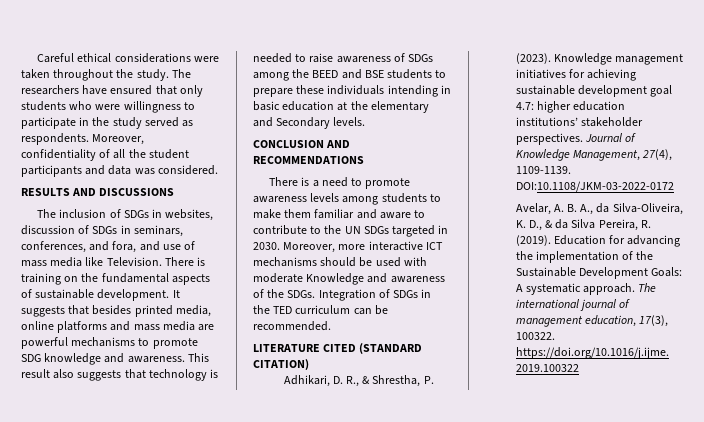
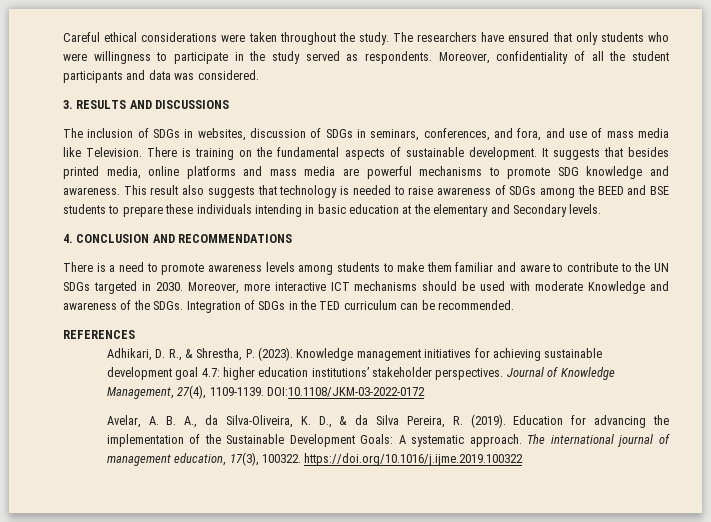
- RESULTS AND DISCUSSIONS
+ 3. RESULTS AND DISCUSSIONS
- CONCLUSION AND RECOMMENDATIONS
+ 4. CONCLUSION AND RECOMMENDATIONS
- LITERATURE CITED (STANDARD CITATION)
+ REFERENCES

